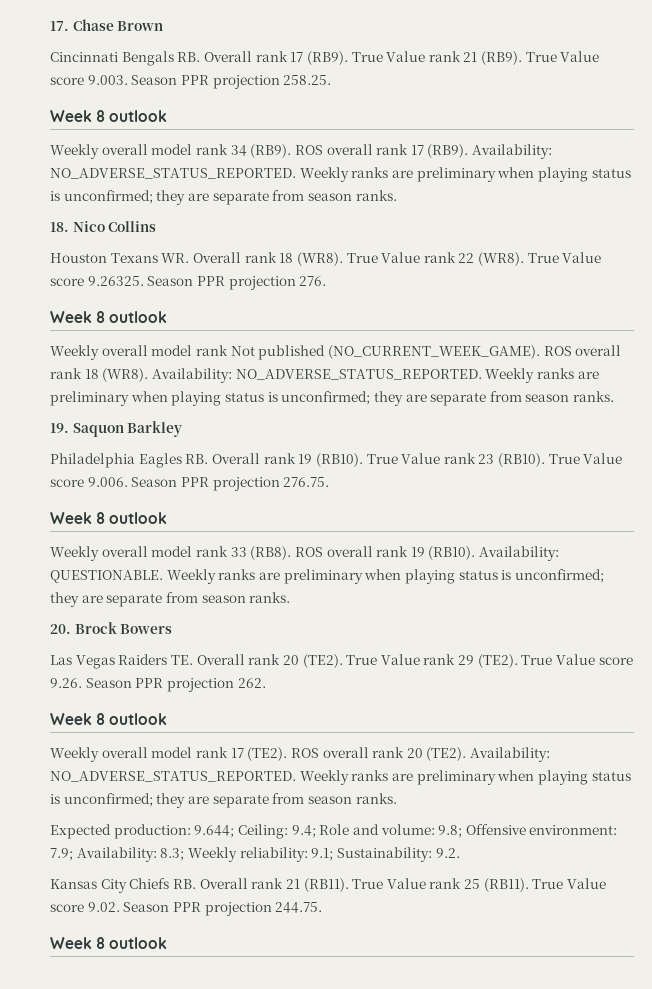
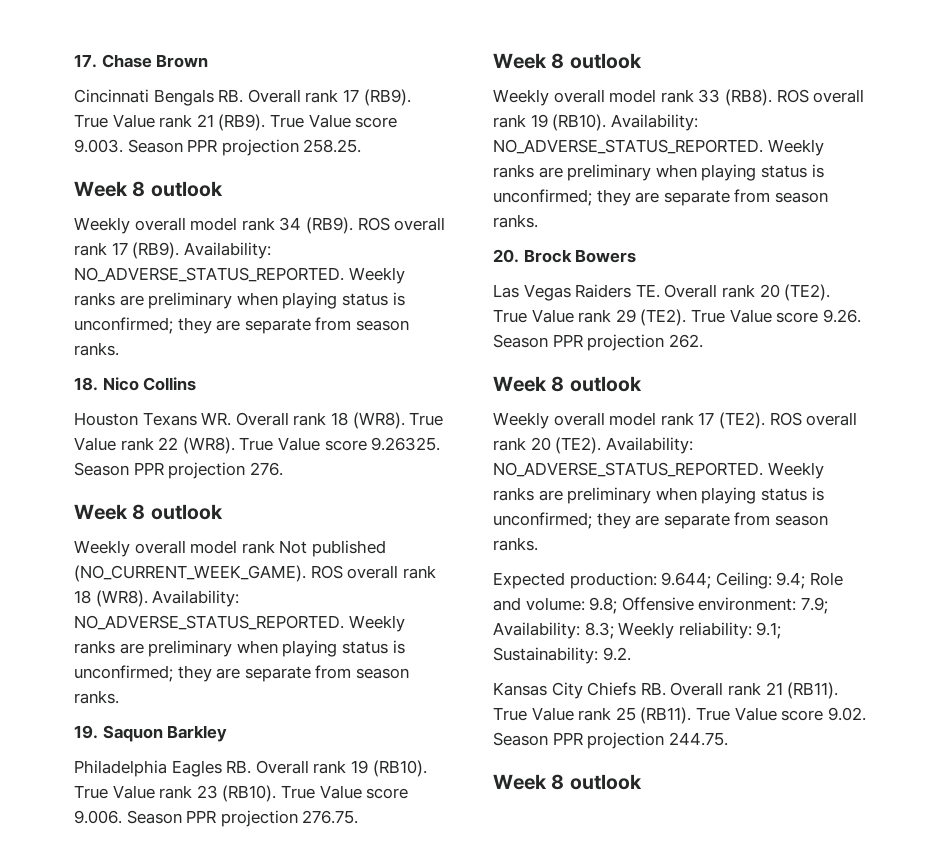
- ROS overall rank 19 (RB10). Availability: QUESTIONABLE.
+ ROS overall rank 19 (RB10). Availability: NO_ADVERSE_STATUS_REPORTED.

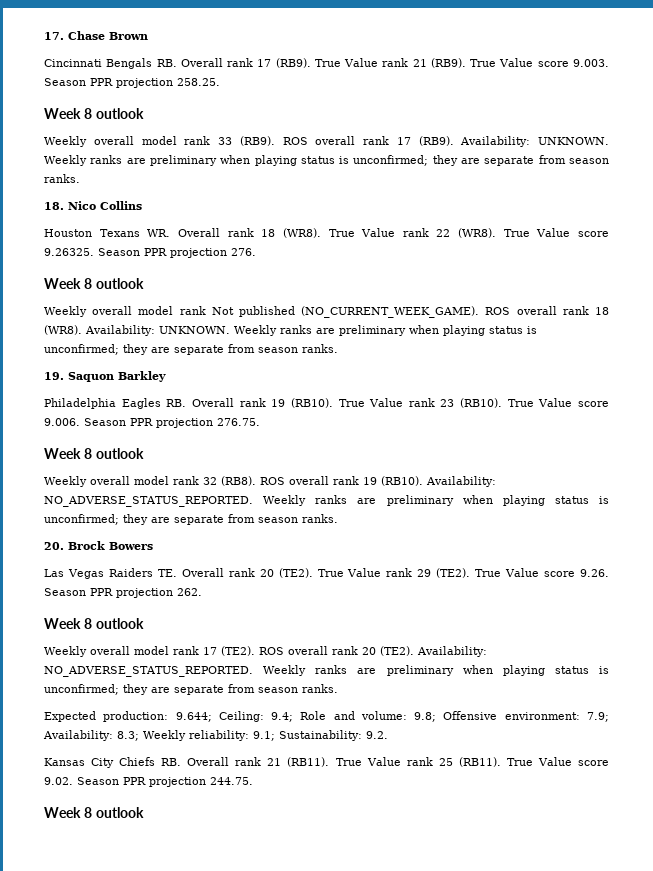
- Weekly overall model rank 34 (RB9).
+ Weekly overall model rank 33 (RB9).
- ROS overall rank 17 (RB9). Availability: NO_ADVERSE_STATUS_REPORTED.
+ ROS overall rank 17 (RB9). Availability: UNKNOWN.
- ROS overall rank 18 (WR8). Availability: NO_ADVERSE_STATUS_REPORTED.
+ ROS overall rank 18 (WR8). Availability: UNKNOWN.
- Weekly overall model rank 33 (RB8).
+ Weekly overall model rank 32 (RB8).

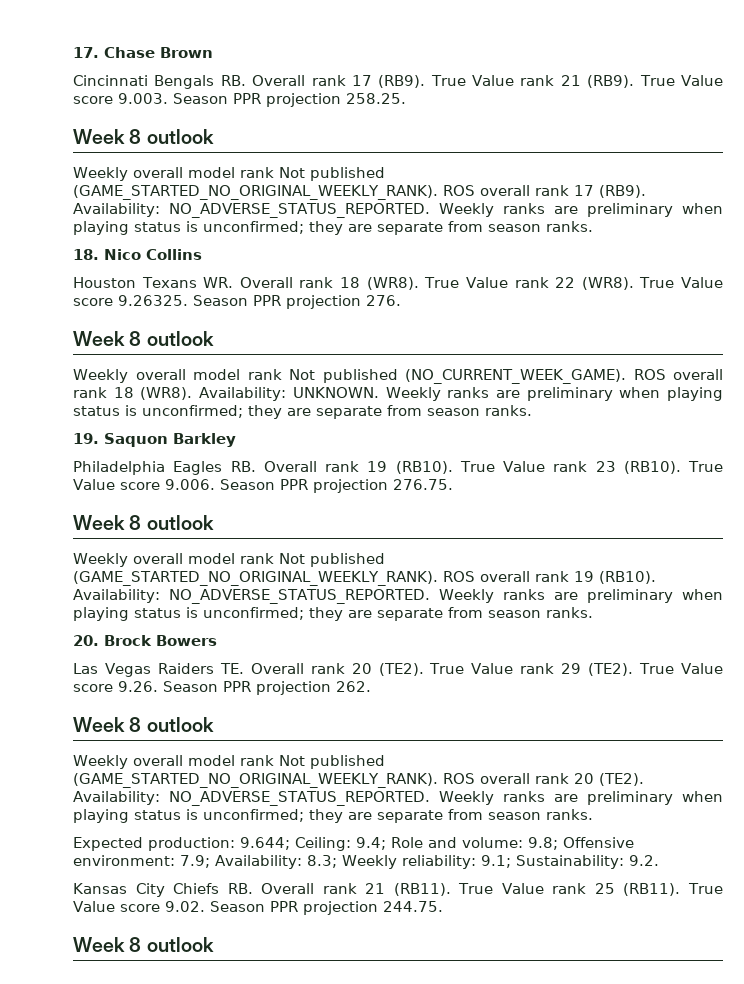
  True Value score 9.003. Season PPR projection 258.25.
  Week 8 outlook
- Weekly overall model rank 33 (RB9).
+ Weekly overall model rank Not published (GAME_STARTED_NO_ORIGINAL_WEEKLY_RANK).
- ROS overall rank 17 (RB9). Availability: UNKNOWN.
+ ROS overall rank 17 (RB9). Availability: NO_ADVERSE_STATUS_REPORTED.
  True Value score 9.006. Season PPR projection 276.75.
  Week 8 outlook
- Weekly overall model rank 32 (RB8).
+ Weekly overall model rank Not published (GAME_STARTED_NO_ORIGINAL_WEEKLY_RANK).
  True Value score 9.26. Season PPR projection 262.
  Week 8 outlook
- Weekly overall model rank 17 (TE2).
+ Weekly overall model rank Not published (GAME_STARTED_NO_ORIGINAL_WEEKLY_RANK).

